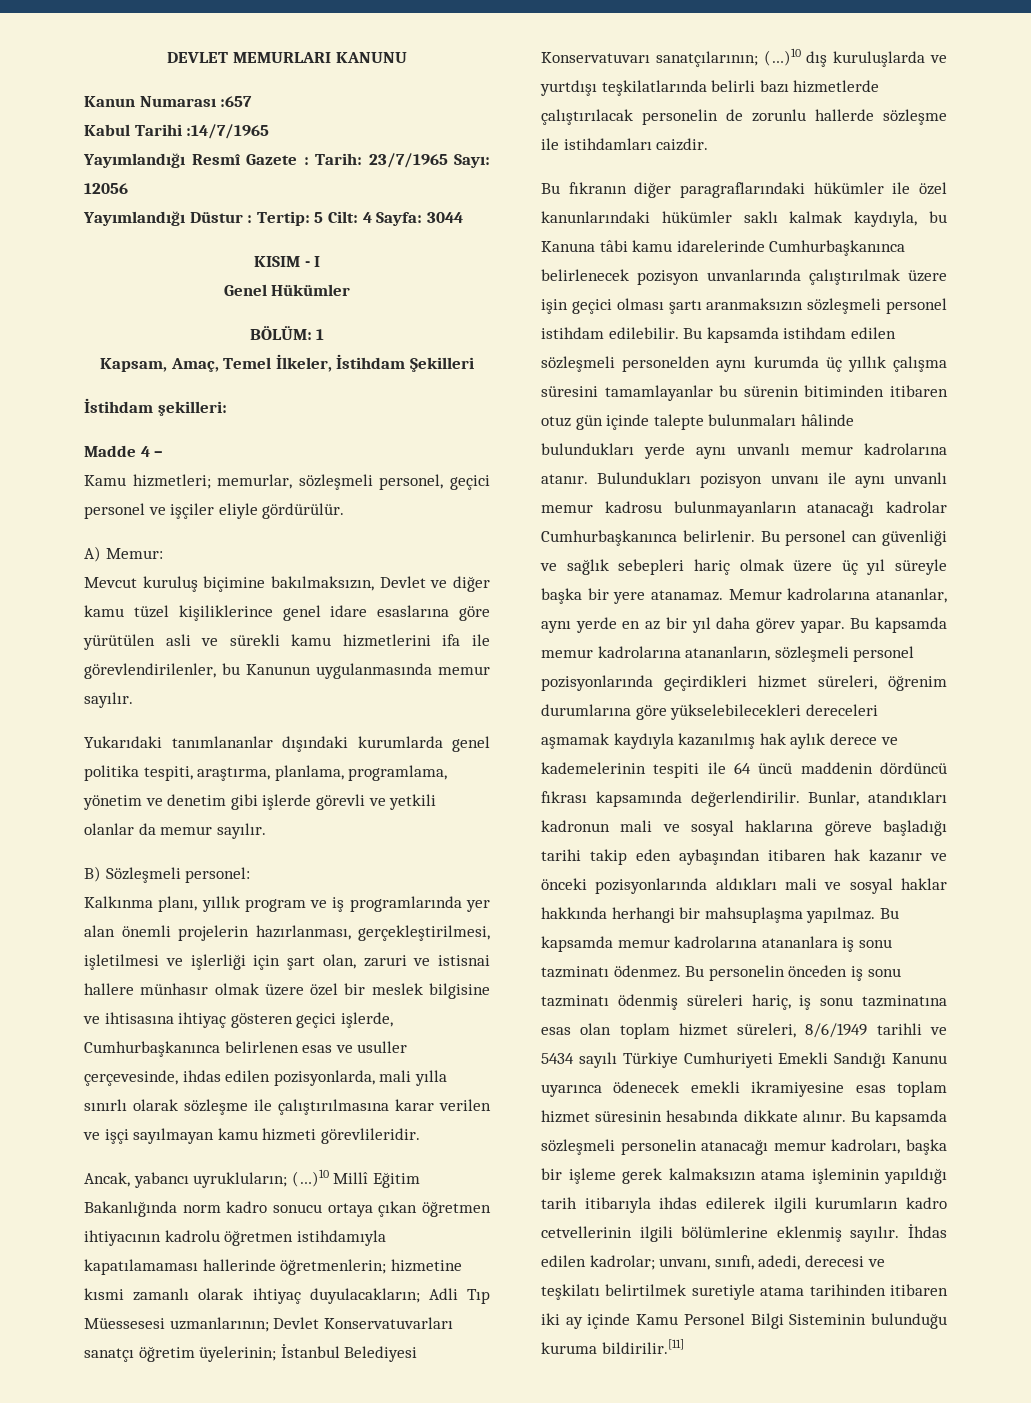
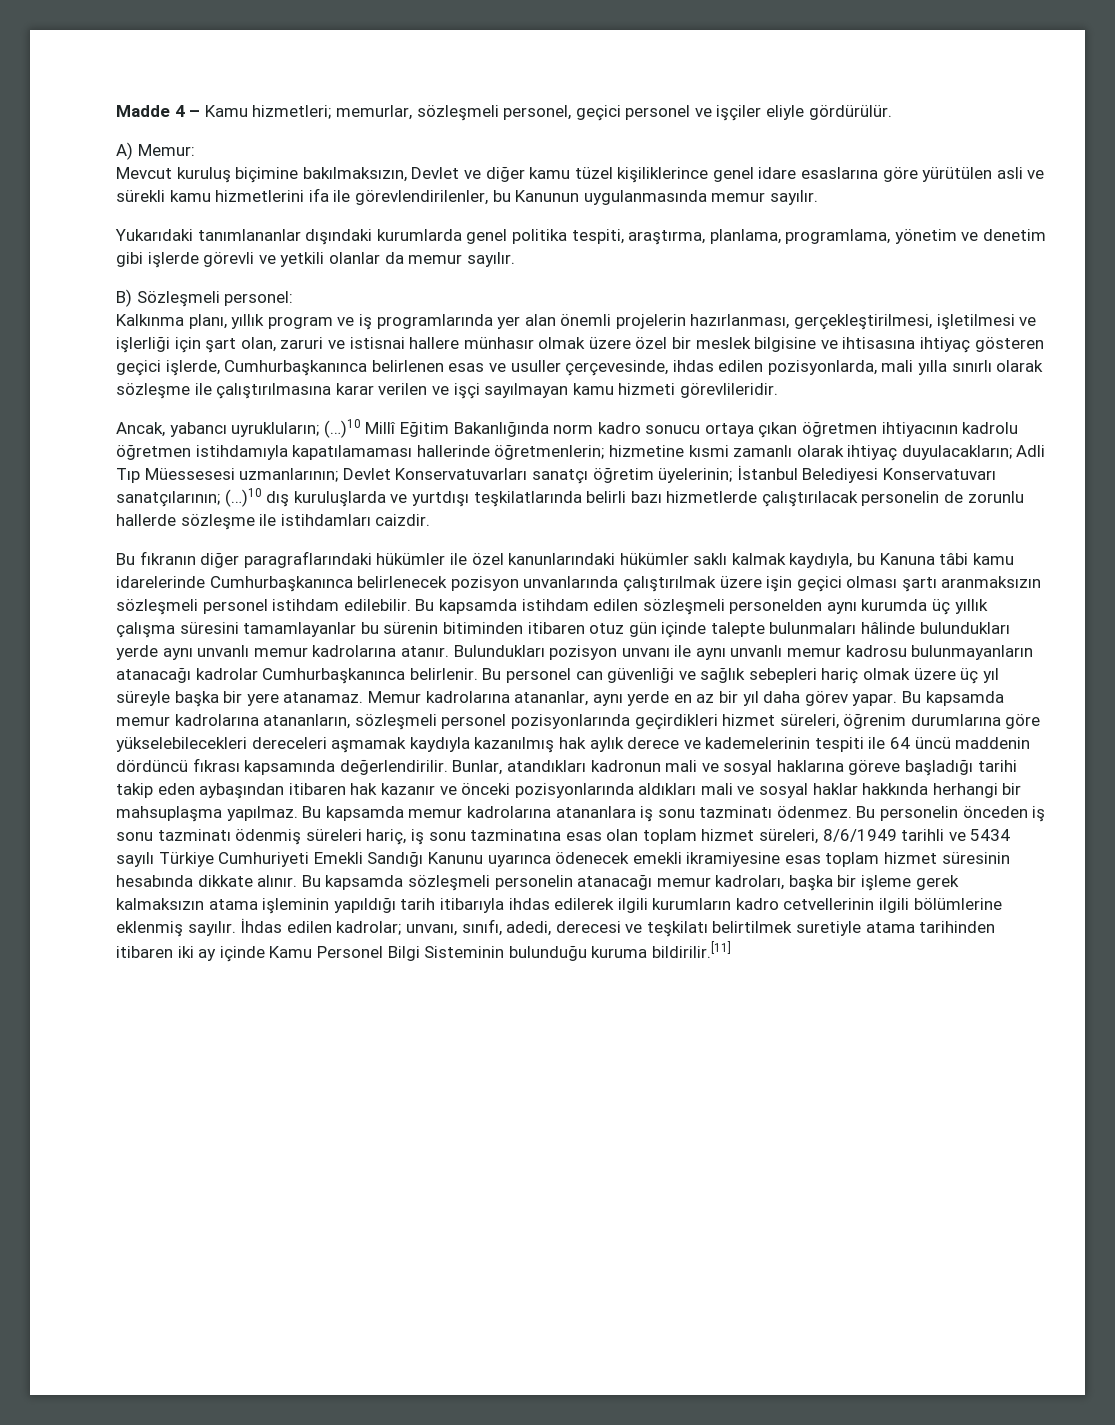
- DEVLET MEMURLARI KANUNU
- Kanun Numarası :657
- Kabul Tarihi :14/7/1965
- Yayımlandığı Resmî Gazete : Tarih: 23/7/1965 Sayı: 12056
- Yayımlandığı Düstur : Tertip: 5 Cilt: 4 Sayfa: 3044
- KISIM - I
- Genel Hükümler
- BÖLÜM: 1
- Kapsam, Amaç, Temel İlkeler, İstihdam Şekilleri
- İstihdam şekilleri:
- Madde 4 –
- Kamu hizmetleri; memurlar, sözleşmeli personel, geçici personel ve işçiler eliyle gördürülür.
+ Madde 4 – Kamu hizmetleri; memurlar, sözleşmeli personel, geçici personel ve işçiler eliyle gördürülür.

